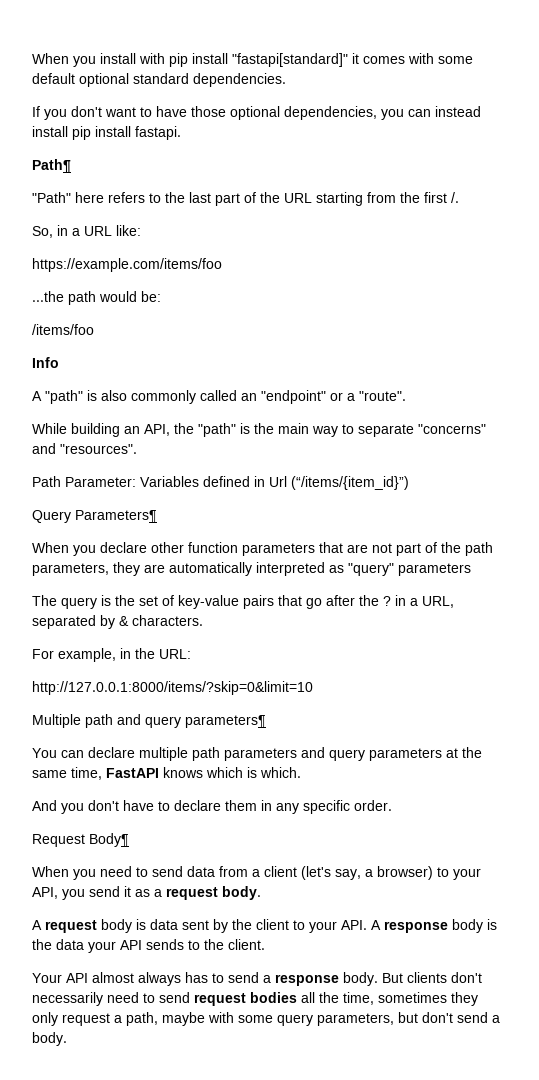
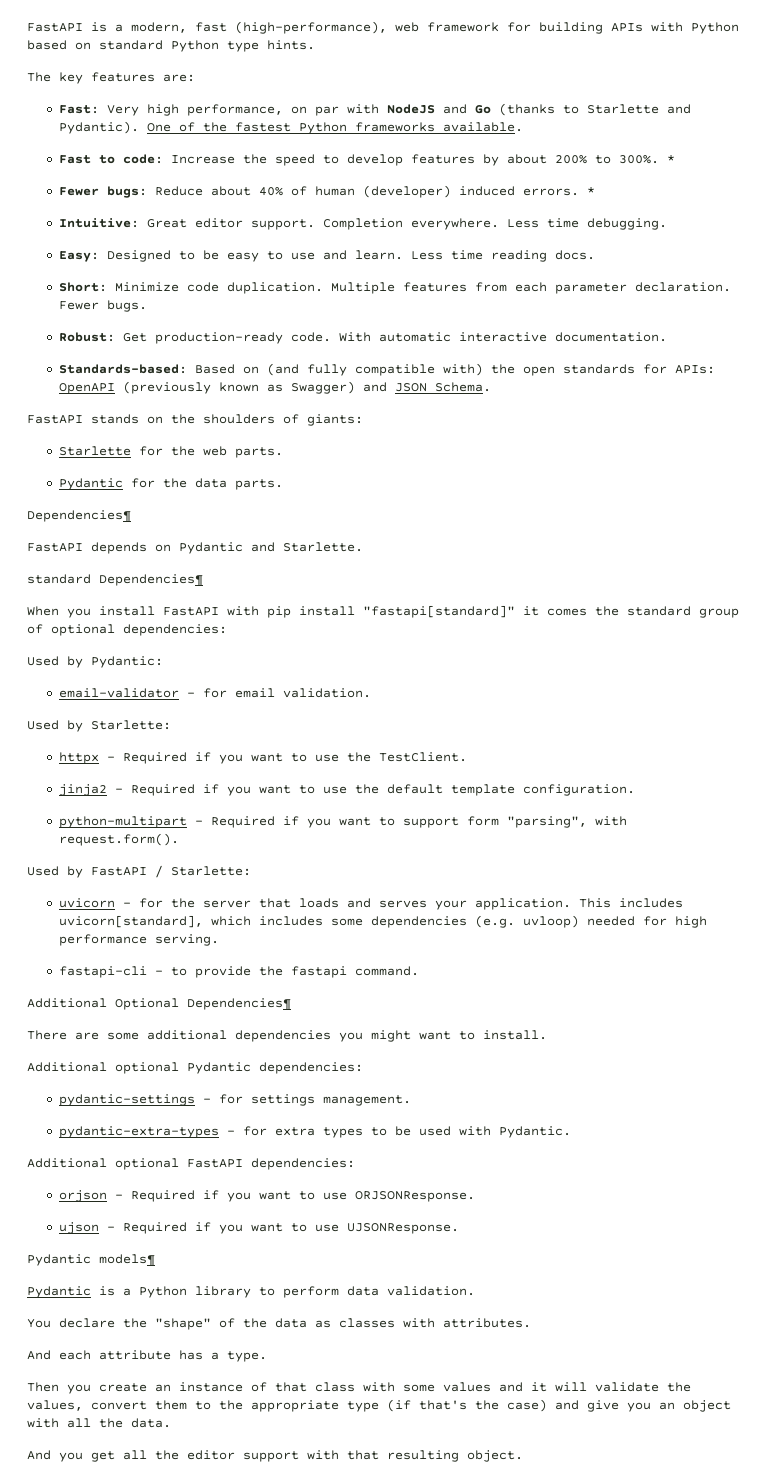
+ FastAPI is a modern, fast (high-performance), web framework for building APIs with Python based on standard Python type hints.
+ The key features are:
+ Fast: Very high performance, on par with NodeJS and Go (thanks to Starlette and Pydantic). One of the fastest Python frameworks available.
+ Fast to code: Increase the speed to develop features by about 200% to 300%. *
+ Fewer bugs: Reduce about 40% of human (developer) induced errors. *
+ Intuitive: Great editor support. Completion everywhere. Less time debugging.
+ Easy: Designed to be easy to use and learn. Less time reading docs.
+ Short: Minimize code duplication. Multiple features from each parameter declaration. Fewer bugs.
+ Robust: Get production-ready code. With automatic interactive documentation.
+ Standards-based: Based on (and fully compatible with) the open standards for APIs: OpenAPI (previously known as Swagger) and JSON Schema.
+ FastAPI stands on the shoulders of giants:
+ Starlette for the web parts.
+ Pydantic for the data parts.
+ Dependencies¶
+ FastAPI depends on Pydantic and Starlette.
+ standard Dependencies¶
- When you install with pip install "fastapi[standard]" it comes with some default optional standard dependencies.
- If you don't want to have those optional dependencies, you can instead install pip install fastapi.
- Path¶
- "Path" here refers to the last part of the URL starting from the first /.
- So, in a URL like:
- https://example.com/items/foo
- ...the path would be:
- /items/foo
- Info
- A "path" is also commonly called an "endpoint" or a "route".
- While building an API, the "path" is the main way to separate "concerns" and "resources".
- Path Parameter: Variables defined in Url (“/items/{item_id}”)
- Query Parameters¶
- When you declare other function parameters that are not part of the path parameters, they are automatically interpreted as "query" parameters
- The query is the set of key-value pairs that go after the ? in a URL, separated by & characters.
- For example, in the URL:
- http://127.0.0.1:8000/items/?skip=0&limit=10
- Multiple path and query parameters¶
- You can declare multiple path parameters and query parameters at the same time, FastAPI knows which is which.
- And you don't have to declare them in any specific order.
- Request Body¶
- When you need to send data from a client (let's say, a browser) to your API, you send it as a request body.
- A request body is data sent by the client to your API. A response body is the data your API sends to the client.
- Your API almost always has to send a response body. But clients don't necessarily need to send request bodies all the time, sometimes they only request a path, maybe with some query parameters, but don't send a body.
+ When you install FastAPI with pip install "fastapi[standard]" it comes the standard group of optional dependencies:
+ Used by Pydantic:
+ email-validator - for email validation.
+ Used by Starlette:
+ httpx - Required if you want to use the TestClient.
+ jinja2 - Required if you want to use the default template configuration.
+ python-multipart - Required if you want to support form "parsing", with request.form().
+ Used by FastAPI / Starlette:
+ uvicorn - for the server that loads and serves your application. This includes uvicorn[standard], which includes some dependencies (e.g. uvloop) needed for high performance serving.
+ fastapi-cli - to provide the fastapi command.
+ Additional Optional Dependencies¶
+ There are some additional dependencies you might want to install.
+ Additional optional Pydantic dependencies:
+ pydantic-settings - for settings management.
+ pydantic-extra-types - for extra types to be used with Pydantic.
+ Additional optional FastAPI dependencies:
+ orjson - Required if you want to use ORJSONResponse.
+ ujson - Required if you want to use UJSONResponse.
+ Pydantic models¶
+ Pydantic is a Python library to perform data validation.
+ You declare the "shape" of the data as classes with attributes.
+ And each attribute has a type.
+ Then you create an instance of that class with some values and it will validate the values, convert them to the appropriate type (if that's the case) and give you an object with all the data.
+ And you get all the editor support with that resulting object.

